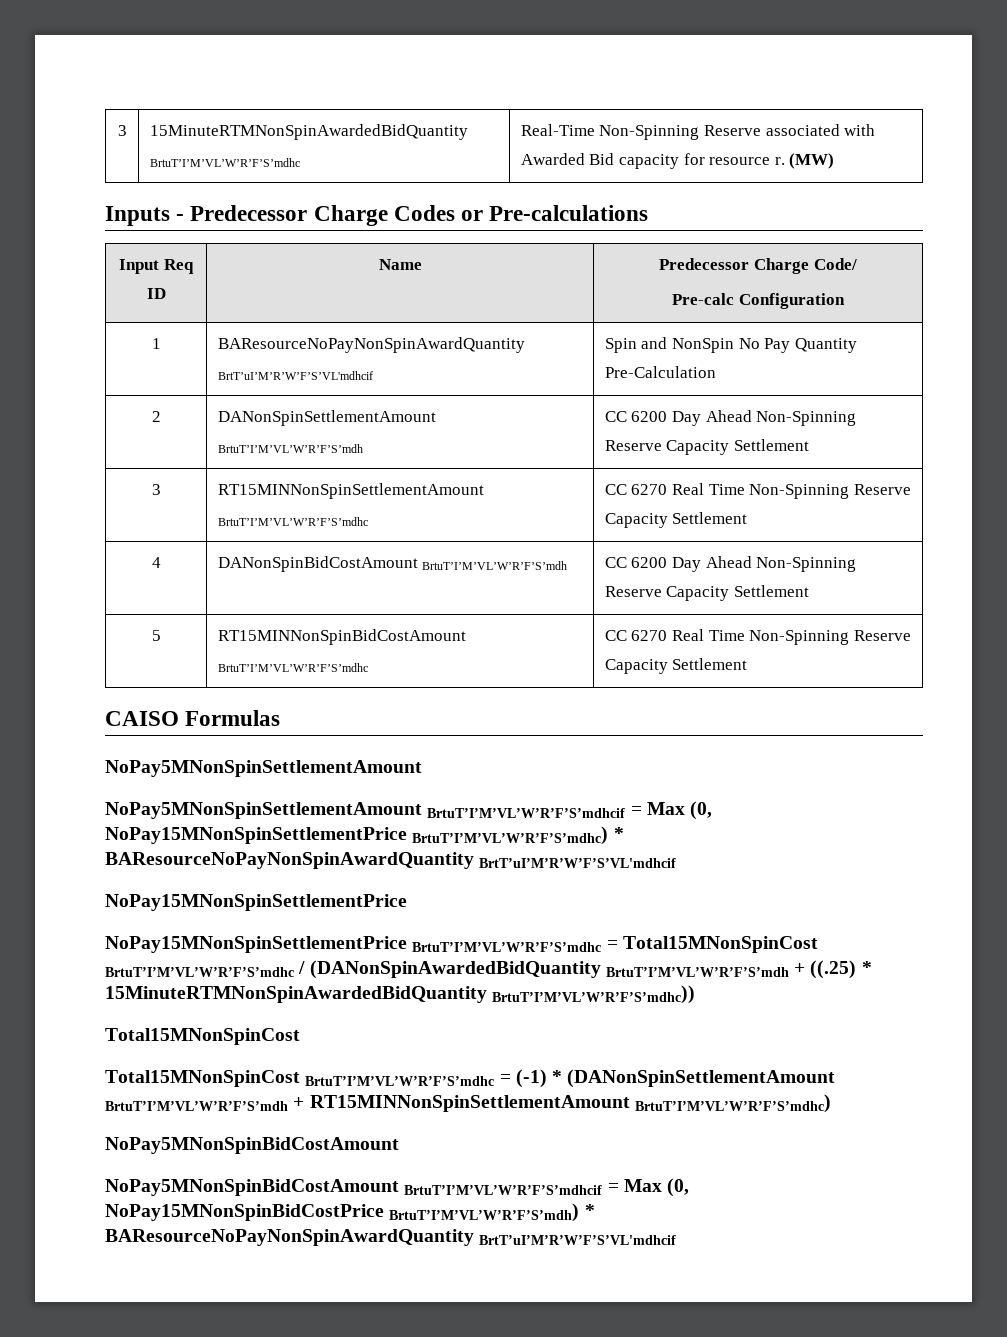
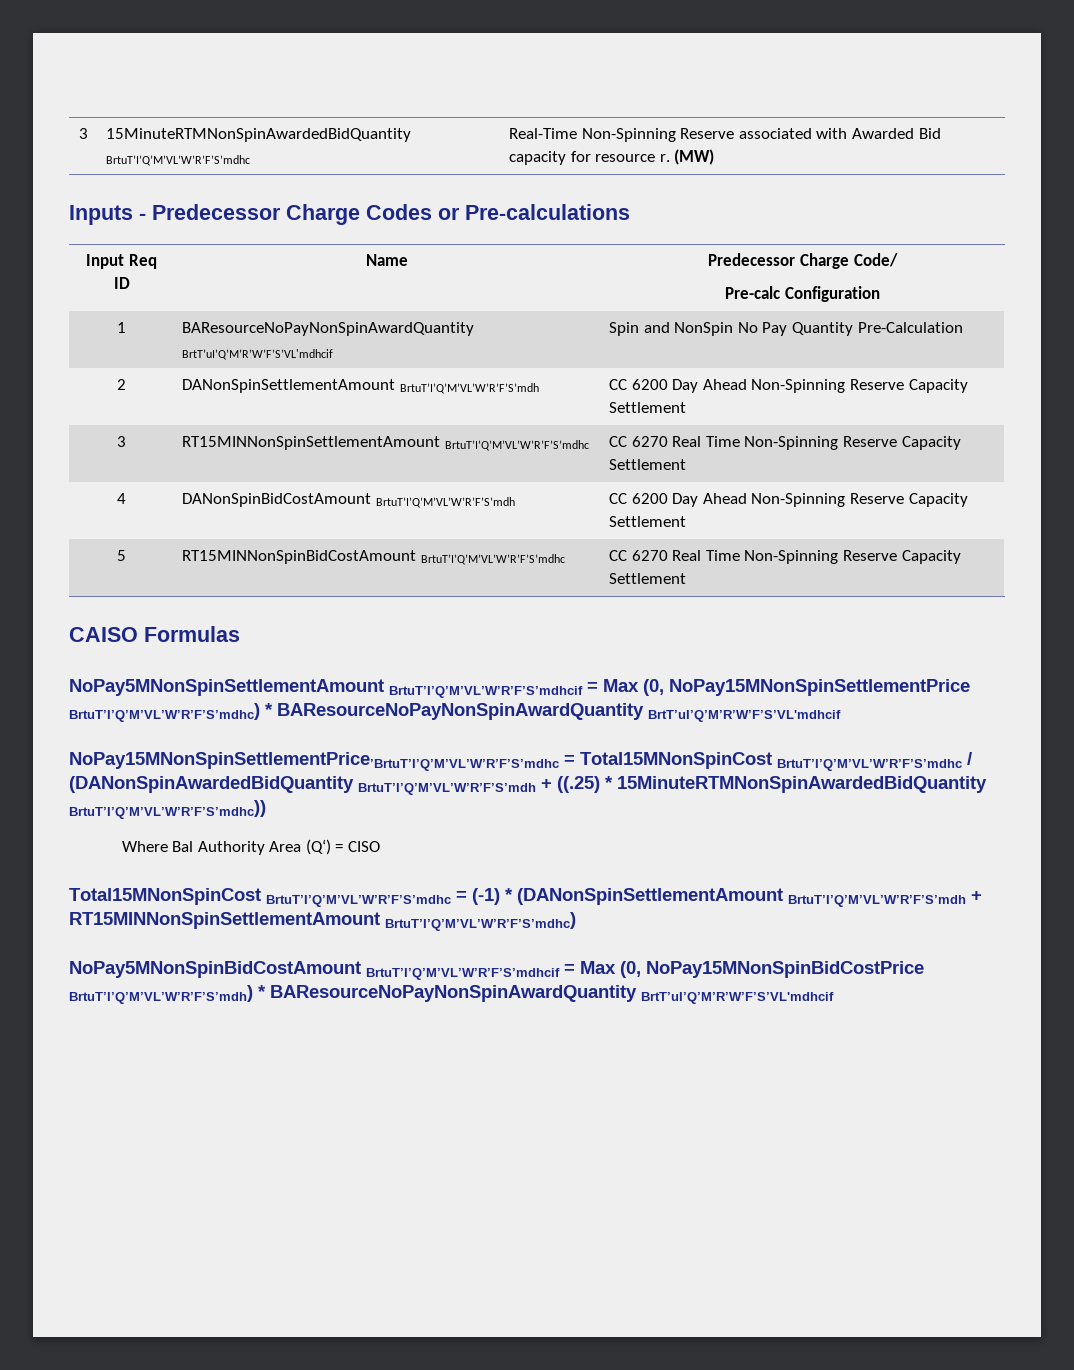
- 3 | 15MinuteRTMNonSpinAwardedBidQuantity BrtuT’I’M’VL’W’R’F’S’mdhc | Real-Time Non-Spinning Reserve associated with Awarded Bid capacity for resource r. (MW)
+ 3 | 15MinuteRTMNonSpinAwardedBidQuantity BrtuT’I’Q’M’VL’W’R’F’S’mdhc | Real-Time Non-Spinning Reserve associated with Awarded Bid capacity for resource r. (MW)
- 1 | BAResourceNoPayNonSpinAwardQuantity BrtT’uI’M’R’W’F’S’VL'mdhcif | Spin and NonSpin No Pay Quantity Pre-Calculation
+ 1 | BAResourceNoPayNonSpinAwardQuantity BrtT’uI’Q’M’R’W’F’S’VL'mdhcif | Spin and NonSpin No Pay Quantity Pre-Calculation
- 2 | DANonSpinSettlementAmount BrtuT’I’M’VL’W’R’F’S’mdh | CC 6200 Day Ahead Non-Spinning Reserve Capacity Settlement
+ 2 | DANonSpinSettlementAmount BrtuT’I’Q’M’VL’W’R’F’S’mdh | CC 6200 Day Ahead Non-Spinning Reserve Capacity Settlement
- 3 | RT15MINNonSpinSettlementAmount BrtuT’I’M’VL’W’R’F’S’mdhc | CC 6270 Real Time Non-Spinning Reserve Capacity Settlement
+ 3 | RT15MINNonSpinSettlementAmount BrtuT’I’Q’M’VL’W’R’F’S’mdhc | CC 6270 Real Time Non-Spinning Reserve Capacity Settlement
- 4 | DANonSpinBidCostAmount BrtuT’I’M’VL’W’R’F’S’mdh | CC 6200 Day Ahead Non-Spinning Reserve Capacity Settlement
+ 4 | DANonSpinBidCostAmount BrtuT’I’Q’M’VL’W’R’F’S’mdh | CC 6200 Day Ahead Non-Spinning Reserve Capacity Settlement
- 5 | RT15MINNonSpinBidCostAmount BrtuT’I’M’VL’W’R’F’S’mdhc | CC 6270 Real Time Non-Spinning Reserve Capacity Settlement
+ 5 | RT15MINNonSpinBidCostAmount BrtuT’I’Q’M’VL’W’R’F’S’mdhc | CC 6270 Real Time Non-Spinning Reserve Capacity Settlement
  CAISO Formulas
- NoPay5MNonSpinSettlementAmount
- NoPay5MNonSpinSettlementAmount BrtuT’I’M’VL’W’R’F’S’mdhcif = Max (0, NoPay15MNonSpinSettlementPrice BrtuT’I’M’VL’W’R’F’S’mdhc) * BAResourceNoPayNonSpinAwardQuantity BrtT’uI’M’R’W’F’S’VL'mdhcif
- NoPay15MNonSpinSettlementPrice
- NoPay15MNonSpinSettlementPrice BrtuT’I’M’VL’W’R’F’S’mdhc = Total15MNonSpinCost BrtuT’I’M’VL’W’R’F’S’mdhc / (DANonSpinAwardedBidQuantity BrtuT’I’M’VL’W’R’F’S’mdh + ((.25) * 15MinuteRTMNonSpinAwardedBidQuantity BrtuT’I’M’VL’W’R’F’S’mdhc))
- Total15MNonSpinCost
- Total15MNonSpinCost BrtuT’I’M’VL’W’R’F’S’mdhc = (-1) * (DANonSpinSettlementAmount BrtuT’I’M’VL’W’R’F’S’mdh + RT15MINNonSpinSettlementAmount BrtuT’I’M’VL’W’R’F’S’mdhc)
- NoPay5MNonSpinBidCostAmount
- NoPay5MNonSpinBidCostAmount BrtuT’I’M’VL’W’R’F’S’mdhcif = Max (0, NoPay15MNonSpinBidCostPrice BrtuT’I’M’VL’W’R’F’S’mdh) * BAResourceNoPayNonSpinAwardQuantity BrtT’uI’M’R’W’F’S’VL'mdhcif
+ NoPay5MNonSpinSettlementAmount BrtuT’I’Q’M’VL’W’R’F’S’mdhcif = Max (0, NoPay15MNonSpinSettlementPrice BrtuT’I’Q’M’VL’W’R’F’S’mdhc) * BAResourceNoPayNonSpinAwardQuantity BrtT’uI’Q’M’R’W’F’S’VL'mdhcif
+ NoPay15MNonSpinSettlementPrice’BrtuT’I’Q’M’VL’W’R’F’S’mdhc = Total15MNonSpinCost BrtuT’I’Q’M’VL’W’R’F’S’mdhc / (DANonSpinAwardedBidQuantity BrtuT’I’Q’M’VL’W’R’F’S’mdh + ((.25) * 15MinuteRTMNonSpinAwardedBidQuantity BrtuT’I’Q’M’VL’W’R’F’S’mdhc))
+ Where Bal Authority Area (Q‘) = CISO
+ Total15MNonSpinCost BrtuT’I’Q’M’VL’W’R’F’S’mdhc = (-1) * (DANonSpinSettlementAmount BrtuT’I’Q’M’VL’W’R’F’S’mdh + RT15MINNonSpinSettlementAmount BrtuT’I’Q’M’VL’W’R’F’S’mdhc)
+ NoPay5MNonSpinBidCostAmount BrtuT’I’Q’M’VL’W’R’F’S’mdhcif = Max (0, NoPay15MNonSpinBidCostPrice BrtuT’I’Q’M’VL’W’R’F’S’mdh) * BAResourceNoPayNonSpinAwardQuantity BrtT’uI’Q’M’R’W’F’S’VL'mdhcif

